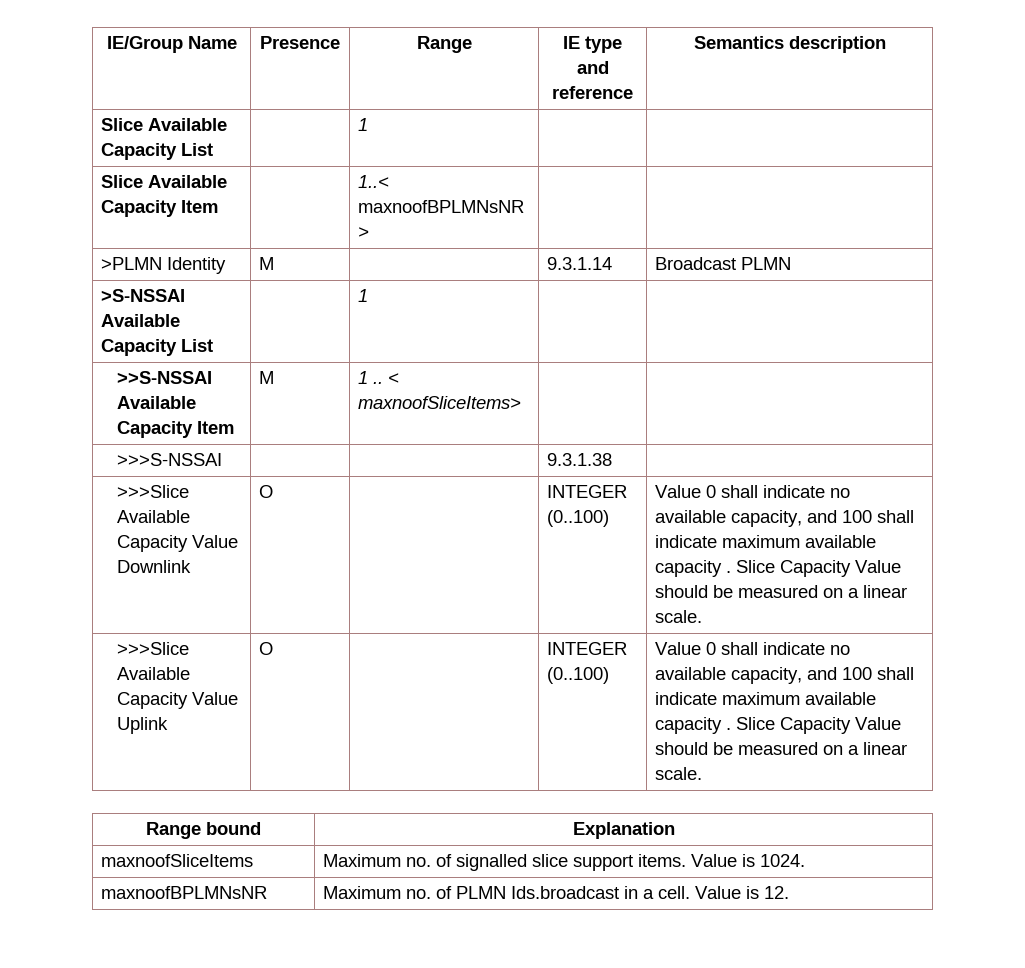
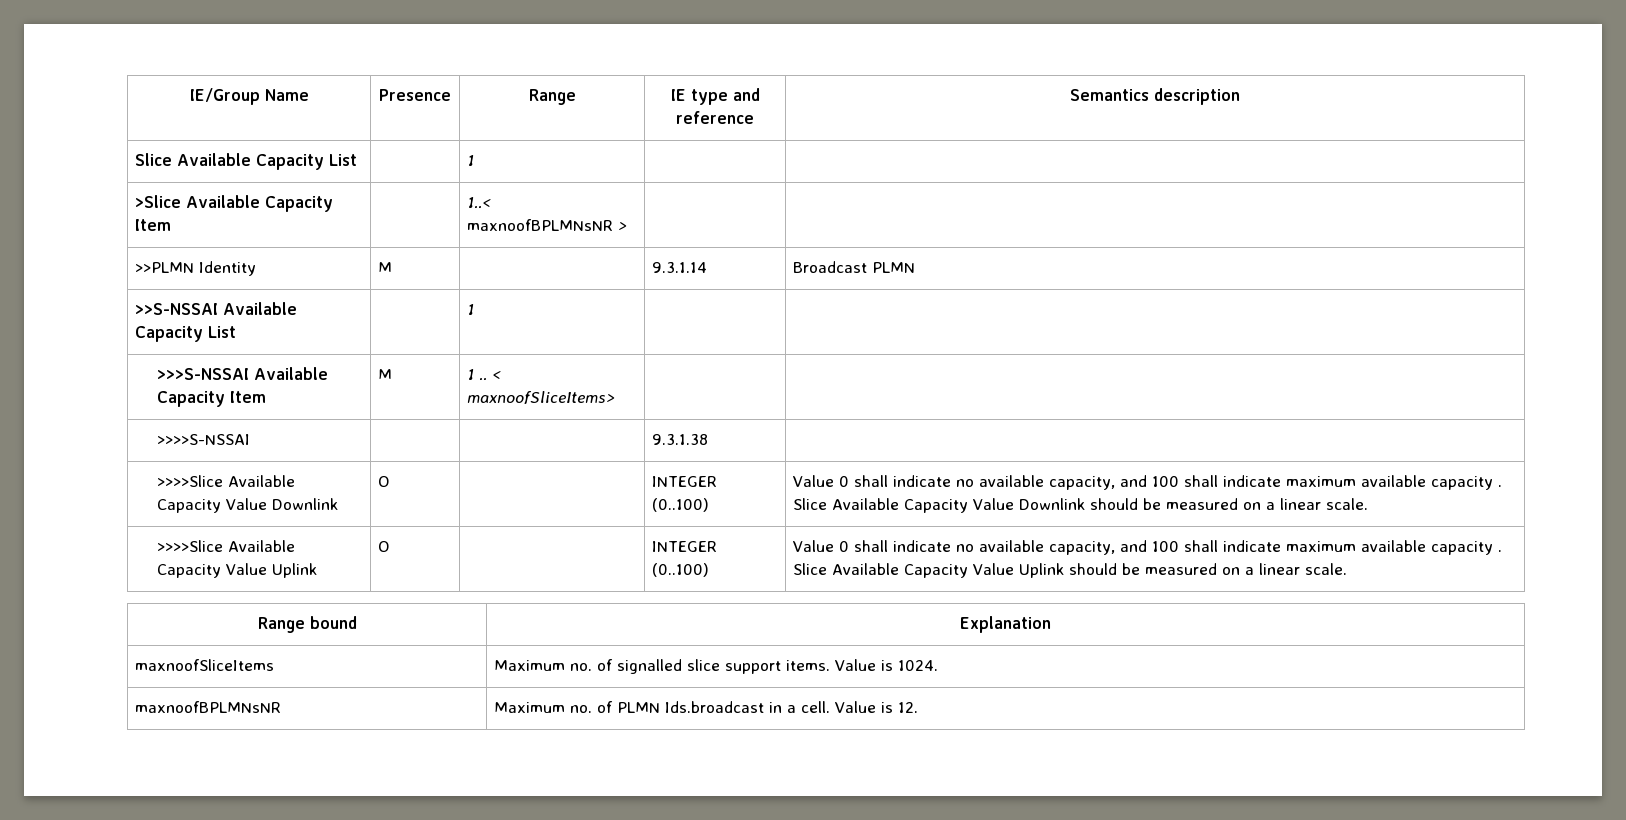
- Slice Available Capacity Item | | 1..< maxnoofBPLMNsNR > | |
+ >Slice Available Capacity Item | | 1..< maxnoofBPLMNsNR > | |
- >PLMN Identity | M | | 9.3.1.14 | Broadcast PLMN
+ >>PLMN Identity | M | | 9.3.1.14 | Broadcast PLMN
- >S-NSSAI Available Capacity List | | 1 | |
- >>S-NSSAI Available Capacity Item | M | 1 .. < maxnoofSliceItems> | |
+ >>S-NSSAI Available Capacity List | | 1 | |
+ >>>S-NSSAI Available Capacity Item | M | 1 .. < maxnoofSliceItems> | |
- >>>S-NSSAI | | | 9.3.1.38 |
+ >>>>S-NSSAI | | | 9.3.1.38 |
- >>>Slice Available Capacity Value Downlink | O | | INTEGER (0..100) | Value 0 shall indicate no available capacity, and 100 shall indicate maximum available capacity . Slice Capacity Value should be measured on a linear scale.
- >>>Slice Available Capacity Value Uplink | O | | INTEGER (0..100) | Value 0 shall indicate no available capacity, and 100 shall indicate maximum available capacity . Slice Capacity Value should be measured on a linear scale.
+ >>>>Slice Available Capacity Value Downlink | O | | INTEGER (0..100) | Value 0 shall indicate no available capacity, and 100 shall indicate maximum available capacity . Slice Available Capacity Value Downlink should be measured on a linear scale.
+ >>>>Slice Available Capacity Value Uplink | O | | INTEGER (0..100) | Value 0 shall indicate no available capacity, and 100 shall indicate maximum available capacity . Slice Available Capacity Value Uplink should be measured on a linear scale.

